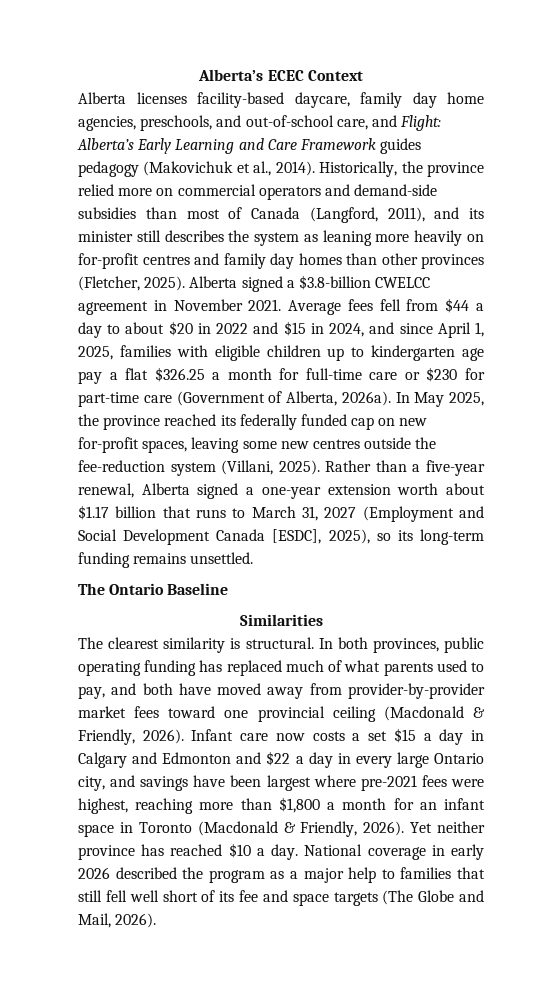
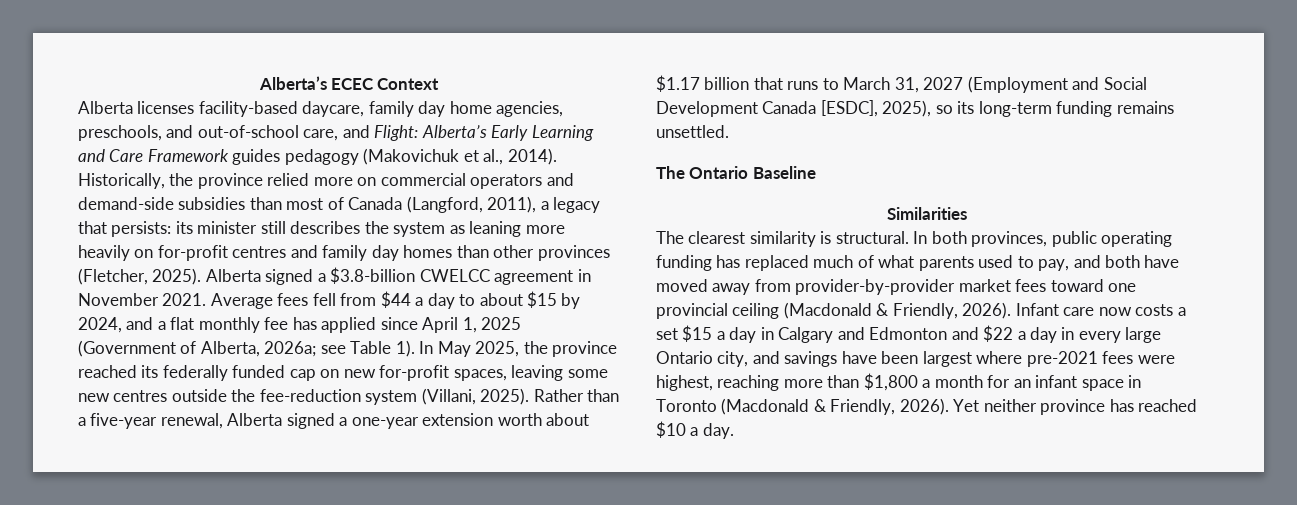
- Historically, the province relied more on commercial operators and demand-side subsidies than most of Canada (Langford, 2011), and its minister still describes the system as leaning more heavily on for-profit centres and family day homes than other provinces (Fletcher, 2025).
+ Historically, the province relied more on commercial operators and demand-side subsidies than most of Canada (Langford, 2011), a legacy that persists: its minister still describes the system as leaning more heavily on for-profit centres and family day homes than other provinces (Fletcher, 2025).
- Average fees fell from $44 a day to about $20 in 2022 and $15 in 2024, and since April 1, 2025, families with eligible children up to kindergarten age pay a flat $326.25 a month for full-time care or $230 for part-time care (Government of Alberta, 2026a).
+ Average fees fell from $44 a day to about $15 by 2024, and a flat monthly fee has applied since April 1, 2025 (Government of Alberta, 2026a; see Table 1).
- National coverage in early 2026 described the program as a major help to families that still fell well short of its fee and space targets (The Globe and Mail, 2026).

